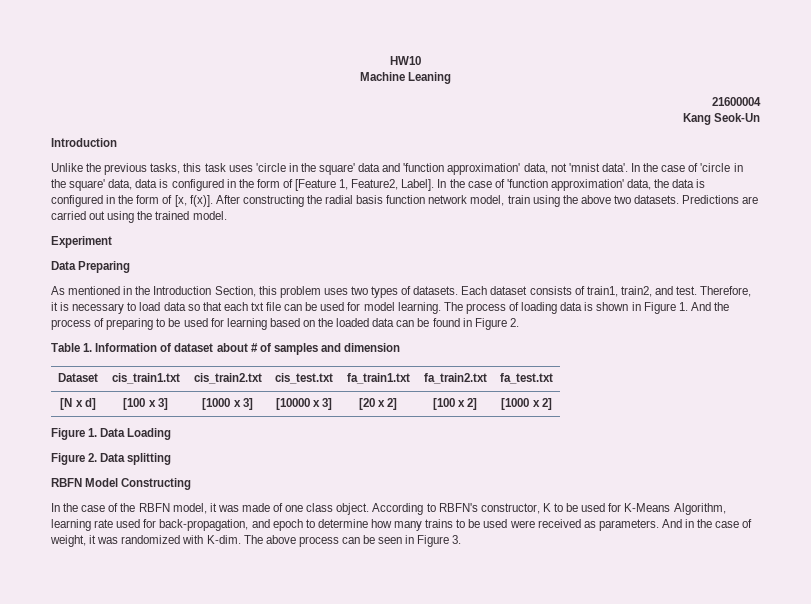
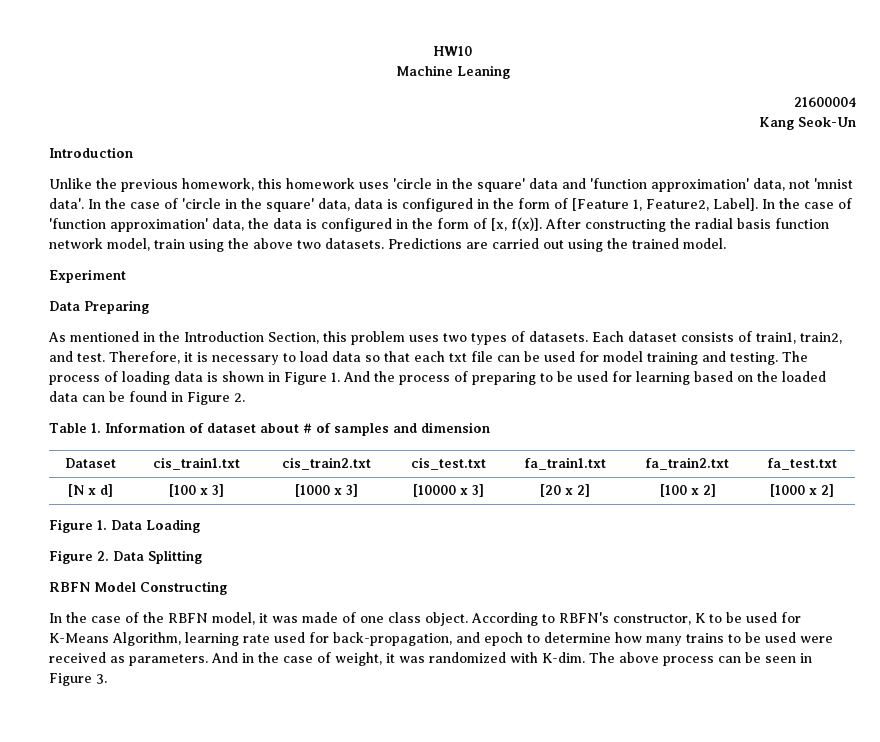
- Unlike the previous tasks, this task uses 'circle in the square' data and 'function approximation' data, not 'mnist data'.
+ Unlike the previous homework, this homework uses 'circle in the square' data and 'function approximation' data, not 'mnist data'.
- Therefore, it is necessary to load data so that each txt file can be used for model learning.
+ Therefore, it is necessary to load data so that each txt file can be used for model training and testing.
- Figure 2. Data splitting
+ Figure 2. Data Splitting

